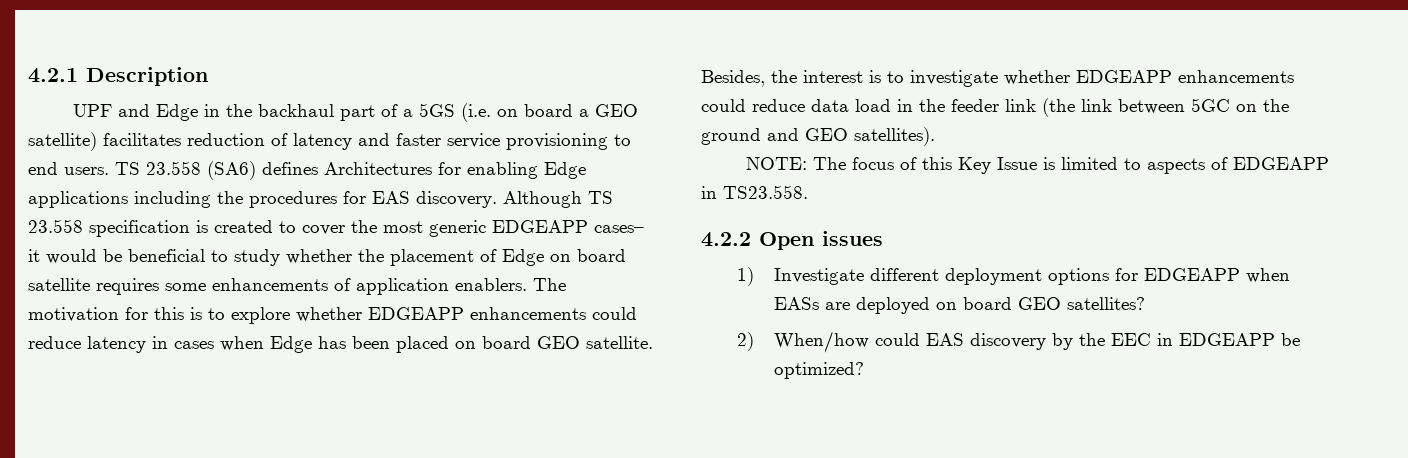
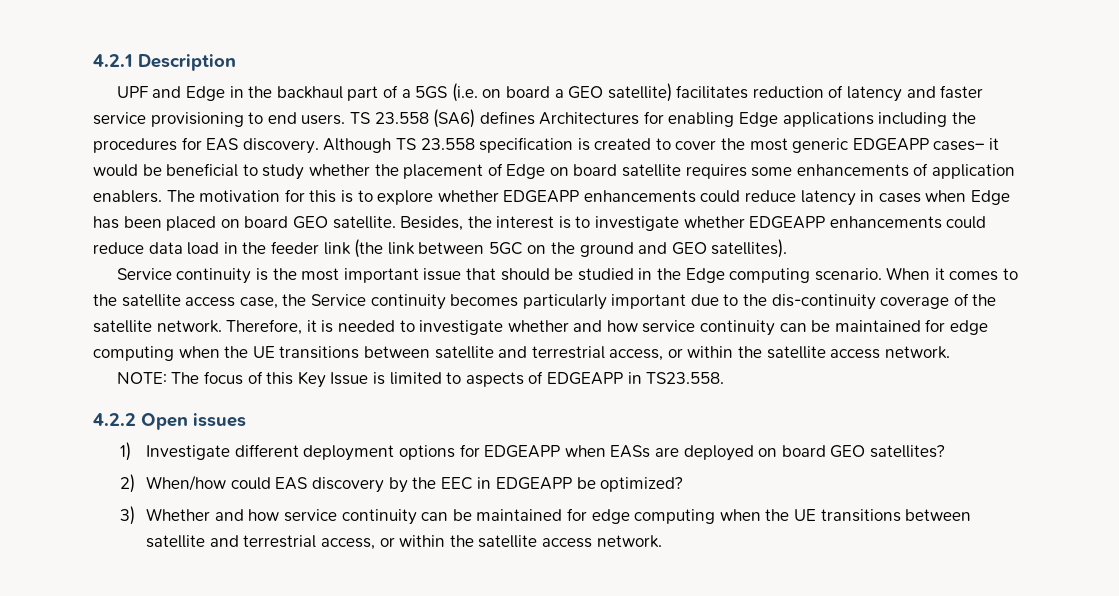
+ Service continuity is the most important issue that should be studied in the Edge computing scenario. When it comes to the satellite access case, the Service continuity becomes particularly important due to the dis-continuity coverage of the satellite network. Therefore, it is needed to investigate whether and how service continuity can be maintained for edge computing when the UE transitions between satellite and terrestrial access, or within the satellite access network.
+ 3) Whether and how service continuity can be maintained for edge computing when the UE transitions between satellite and terrestrial access, or within the satellite access network.

